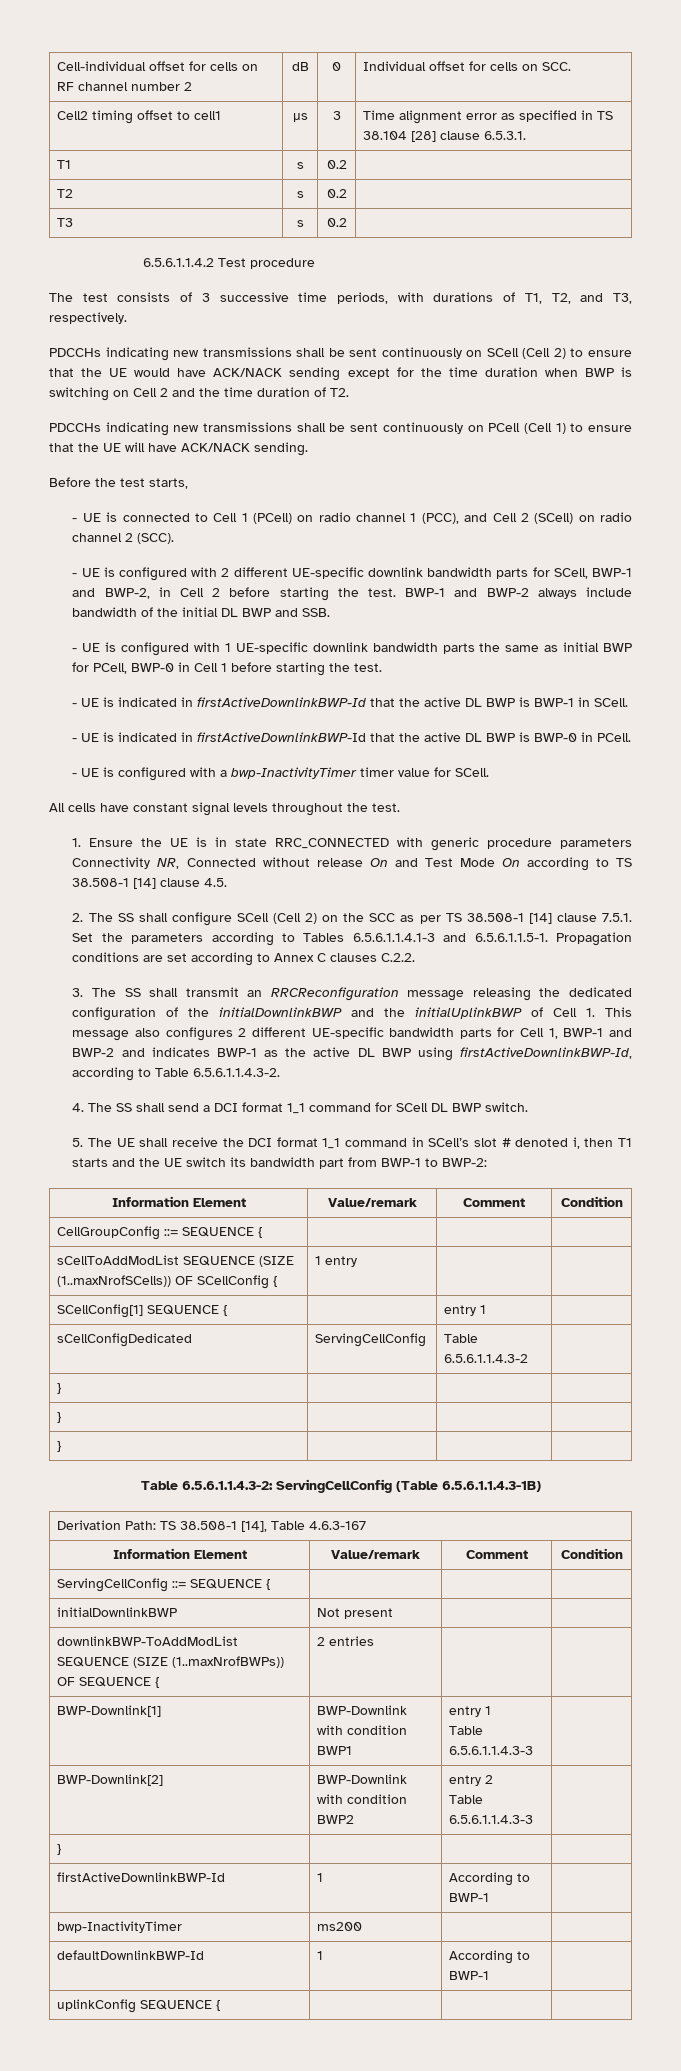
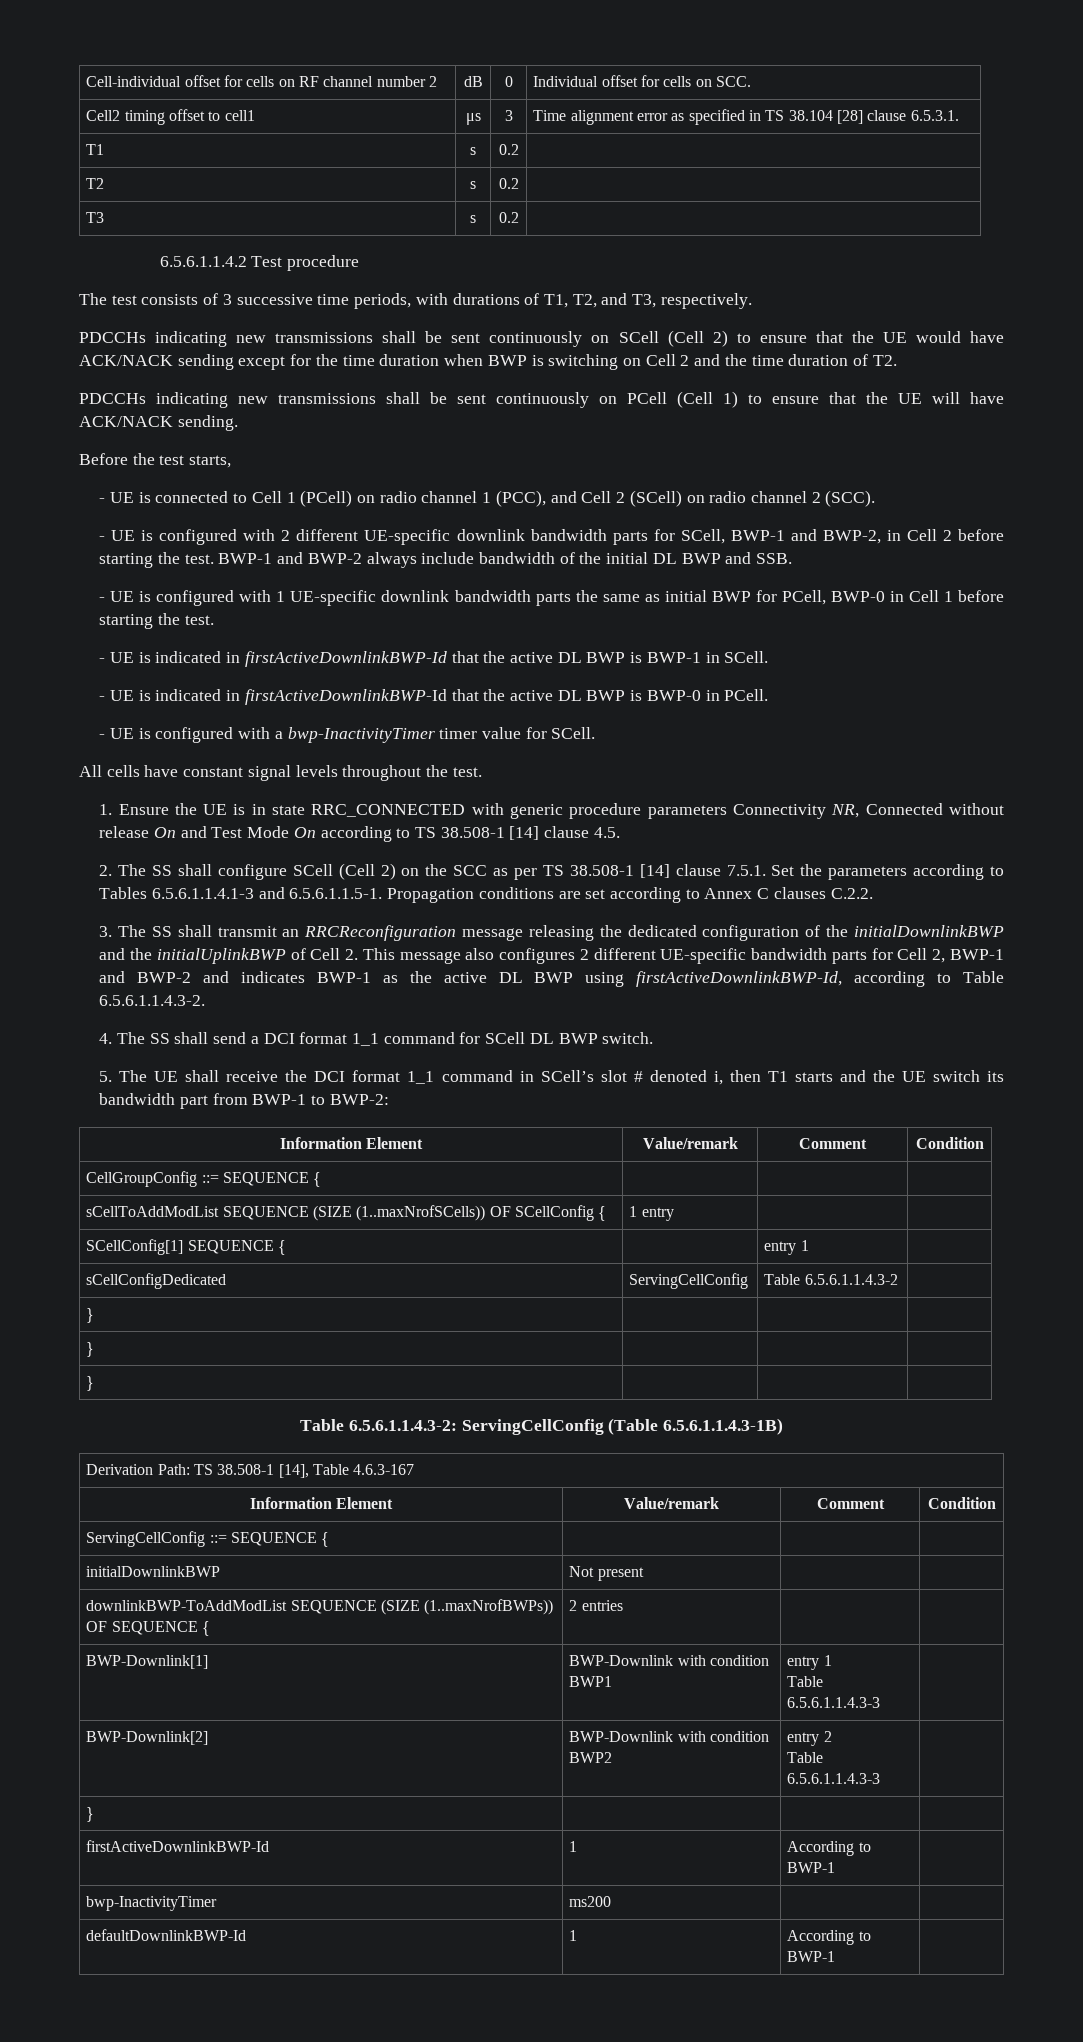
- 3. The SS shall transmit an RRCReconfiguration message releasing the dedicated configuration of the initialDownlinkBWP and the initialUplinkBWP of Cell 1. This message also configures 2 different UE-specific bandwidth parts for Cell 1, BWP-1 and BWP-2 and indicates BWP-1 as the active DL BWP using firstActiveDownlinkBWP-Id, according to Table 6.5.6.1.1.4.3-2.
+ 3. The SS shall transmit an RRCReconfiguration message releasing the dedicated configuration of the initialDownlinkBWP and the initialUplinkBWP of Cell 2. This message also configures 2 different UE-specific bandwidth parts for Cell 2, BWP-1 and BWP-2 and indicates BWP-1 as the active DL BWP using firstActiveDownlinkBWP-Id, according to Table 6.5.6.1.1.4.3-2.
- uplinkConfig SEQUENCE { | | |

